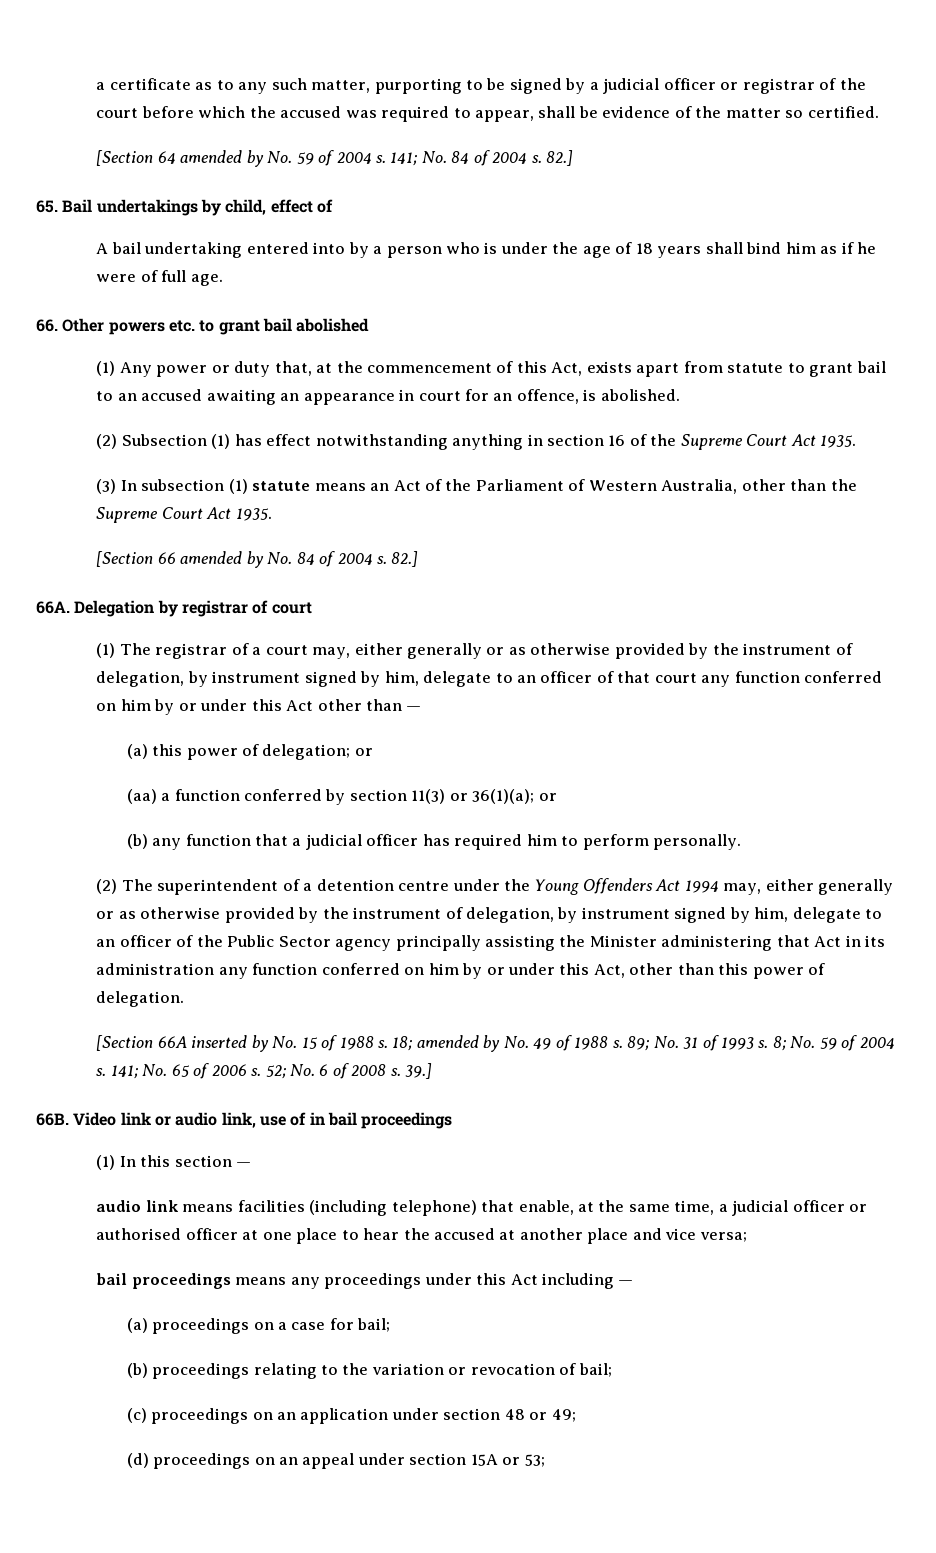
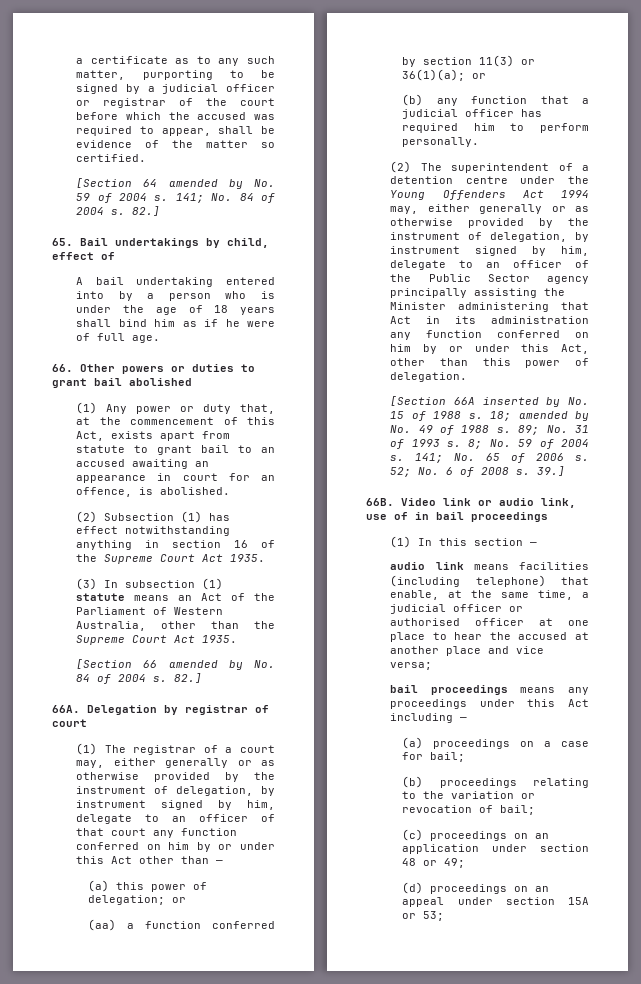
- 66. Other powers etc. to grant bail abolished
+ 66. Other powers or duties to grant bail abolished

